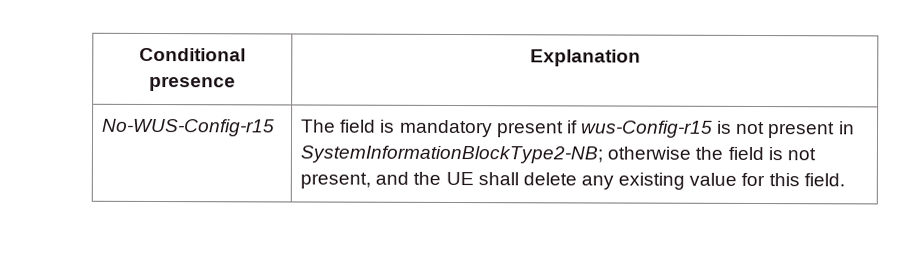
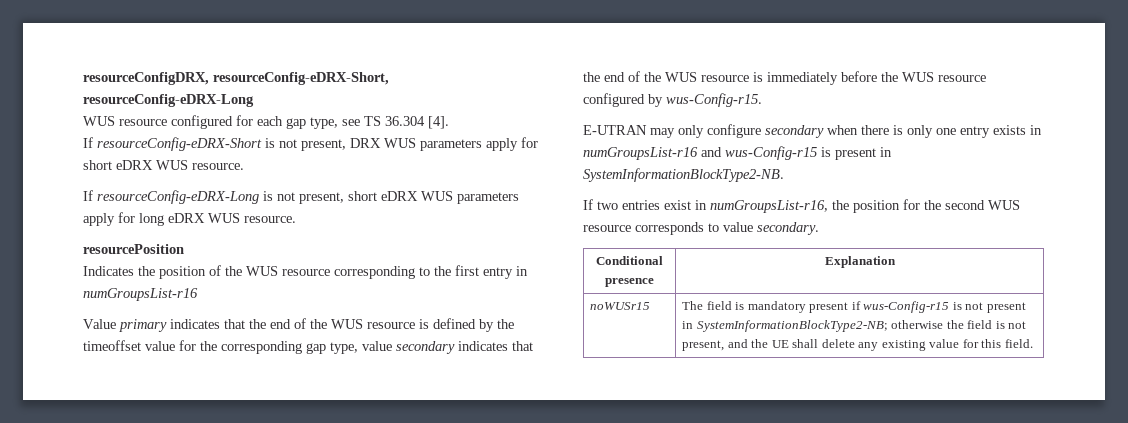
+ resourceConfigDRX, resourceConfig-eDRX-Short, resourceConfig-eDRX-Long
+ WUS resource configured for each gap type, see TS 36.304 [4].
+ If resourceConfig-eDRX-Short is not present, DRX WUS parameters apply for short eDRX WUS resource.
+ If resourceConfig-eDRX-Long is not present, short eDRX WUS parameters apply for long eDRX WUS resource.
+ resourcePosition
+ Indicates the position of the WUS resource corresponding to the first entry in numGroupsList-r16
+ Value primary indicates that the end of the WUS resource is defined by the timeoffset value for the corresponding gap type, value secondary indicates that the end of the WUS resource is immediately before the WUS resource configured by wus-Config-r15.
+ E-UTRAN may only configure secondary when there is only one entry exists in numGroupsList-r16 and wus-Config-r15 is present in SystemInformationBlockType2-NB.
+ If two entries exist in numGroupsList-r16, the position for the second WUS resource corresponds to value secondary.
- No-WUS-Config-r15 | The field is mandatory present if wus-Config-r15 is not present in SystemInformationBlockType2-NB; otherwise the field is not present, and the UE shall delete any existing value for this field.
+ noWUSr15 | The field is mandatory present if wus-Config-r15 is not present in SystemInformationBlockType2-NB; otherwise the field is not present, and the UE shall delete any existing value for this field.

